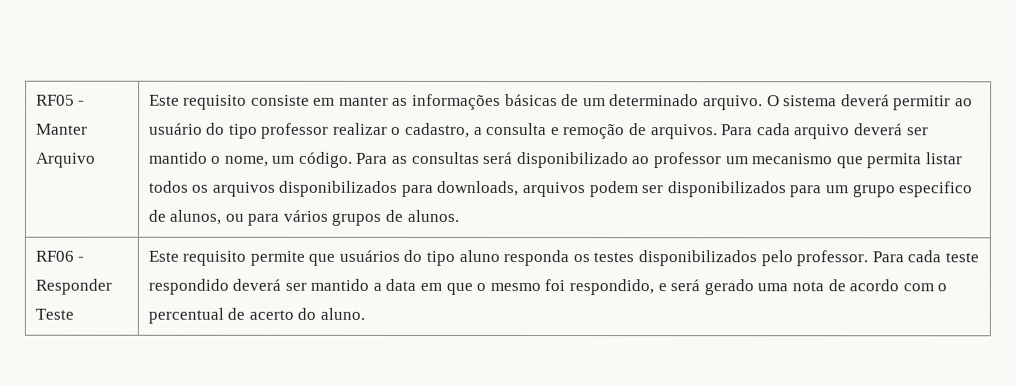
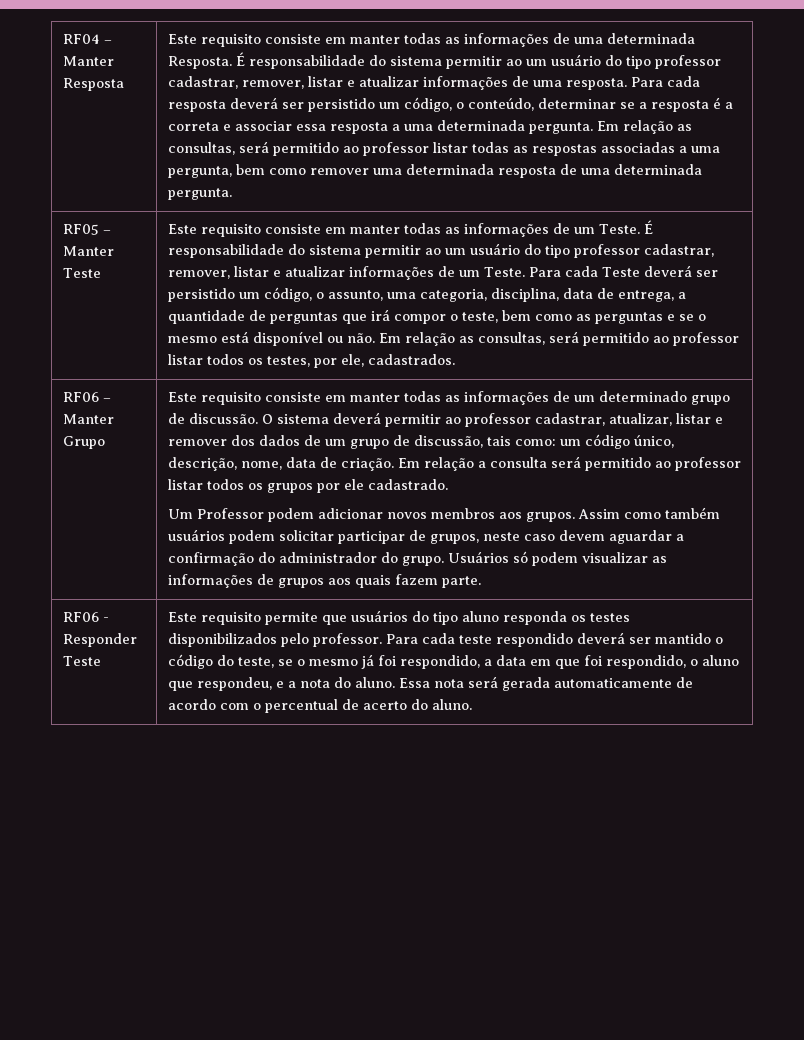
- RF05 - Manter Arquivo | Este requisito consiste em manter as informações básicas de um determinado arquivo.
+ RF04 – Manter Resposta | Este requisito consiste em manter todas as informações de uma determinada Resposta. É responsabilidade do sistema permitir ao um usuário do tipo professor cadastrar, remover, listar e atualizar informações de uma resposta. Para cada resposta deverá ser persistido um código, o conteúdo, determinar se a resposta é a correta e associar essa resposta a uma determinada pergunta. Em relação as consultas, será permitido ao professor listar todas as respostas associadas a uma pergunta, bem como remover uma determinada resposta de uma determinada pergunta.
+ RF05 – Manter Teste | Este requisito consiste em manter todas as informações de um Teste. É responsabilidade do sistema permitir ao um usuário do tipo professor cadastrar, remover, listar e atualizar informações de um Teste. Para cada Teste deverá ser persistido um código, o assunto, uma categoria, disciplina, data de entrega, a quantidade de perguntas que irá compor o teste, bem como as perguntas e se o mesmo está disponível ou não. Em relação as consultas, será permitido ao professor listar todos os testes, por ele, cadastrados.
+ RF06 – Manter Grupo | Este requisito consiste em manter todas as informações de um determinado grupo de discussão.
- O sistema deverá permitir ao usuário do tipo professor realizar o cadastro, a consulta e remoção de arquivos. Para cada arquivo deverá ser mantido o nome, um código. Para as consultas será disponibilizado ao professor um mecanismo que permita listar todos os arquivos disponibilizados para downloads, arquivos podem ser disponibilizados para um grupo especifico de alunos, ou para vários grupos de alunos.
+ O sistema deverá permitir ao professor cadastrar, atualizar, listar e remover dos dados de um grupo de discussão, tais como: um código único, descrição, nome, data de criação. Em relação a consulta será permitido ao professor listar todos os grupos por ele cadastrado.
+ Um Professor podem adicionar novos membros aos grupos. Assim como também usuários podem solicitar participar de grupos, neste caso devem aguardar a confirmação do administrador do grupo. Usuários só podem visualizar as informações de grupos aos quais fazem parte.
- Para cada teste respondido deverá ser mantido a data em que o mesmo foi respondido, e será gerado uma nota de acordo com o percentual de acerto do aluno.
+ Para cada teste respondido deverá ser mantido o código do teste, se o mesmo já foi respondido, a data em que foi respondido, o aluno que respondeu, e a nota do aluno. Essa nota será gerada automaticamente de acordo com o percentual de acerto do aluno.

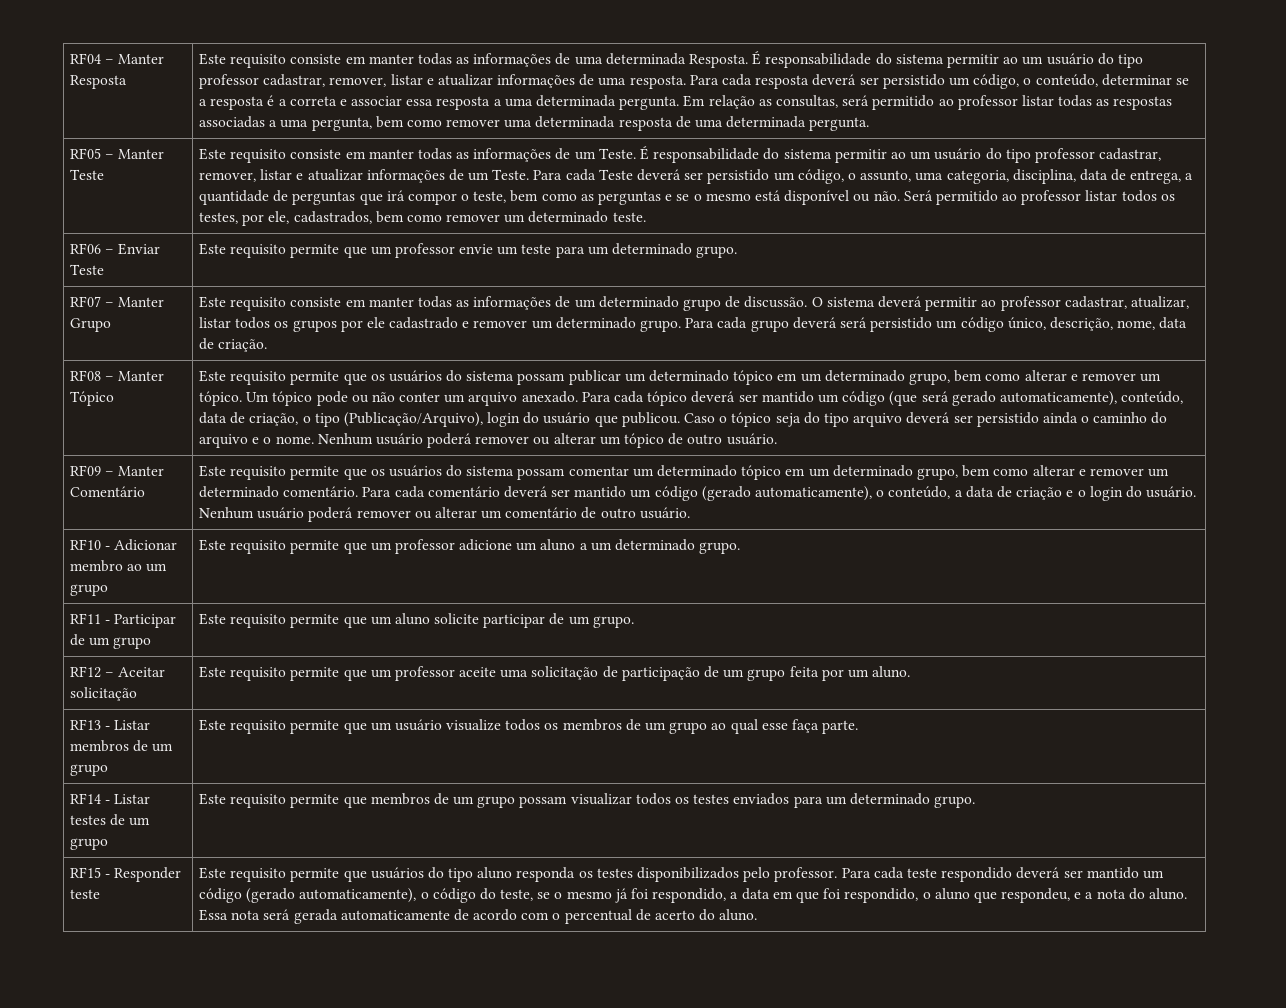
- Em relação as consultas, será permitido ao professor listar todos os testes, por ele, cadastrados.
- RF06 – Manter Grupo
+ Será permitido ao professor listar todos os testes, por ele, cadastrados, bem como remover um determinado teste.
+ RF06 – Enviar Teste | Este requisito permite que um professor envie um teste para um determinado grupo.
+ RF07 – Manter Grupo
- O sistema deverá permitir ao professor cadastrar, atualizar, listar e remover dos dados de um grupo de discussão, tais como: um código único, descrição, nome, data de criação. Em relação a consulta será permitido ao professor listar todos os grupos por ele cadastrado.
- Um Professor podem adicionar novos membros aos grupos. Assim como também usuários podem solicitar participar de grupos, neste caso devem aguardar a confirmação do administrador do grupo. Usuários só podem visualizar as informações de grupos aos quais fazem parte.
- RF06 - Responder Teste
+ O sistema deverá permitir ao professor cadastrar, atualizar, listar todos os grupos por ele cadastrado e remover um determinado grupo. Para cada grupo deverá será persistido um código único, descrição, nome, data de criação.
+ RF08 – Manter Tópico | Este requisito permite que os usuários do sistema possam publicar um determinado tópico em um determinado grupo, bem como alterar e remover um tópico. Um tópico pode ou não conter um arquivo anexado. Para cada tópico deverá ser mantido um código (que será gerado automaticamente), conteúdo, data de criação, o tipo (Publicação/Arquivo), login do usuário que publicou. Caso o tópico seja do tipo arquivo deverá ser persistido ainda o caminho do arquivo e o nome. Nenhum usuário poderá remover ou alterar um tópico de outro usuário.
+ RF09 – Manter Comentário | Este requisito permite que os usuários do sistema possam comentar um determinado tópico em um determinado grupo, bem como alterar e remover um determinado comentário. Para cada comentário deverá ser mantido um código (gerado automaticamente), o conteúdo, a data de criação e o login do usuário. Nenhum usuário poderá remover ou alterar um comentário de outro usuário.
+ RF10 - Adicionar membro ao um grupo | Este requisito permite que um professor adicione um aluno a um determinado grupo.
+ RF11 - Participar de um grupo | Este requisito permite que um aluno solicite participar de um grupo.
+ RF12 – Aceitar solicitação | Este requisito permite que um professor aceite uma solicitação de participação de um grupo feita por um aluno.
+ RF13 - Listar membros de um grupo | Este requisito permite que um usuário visualize todos os membros de um grupo ao qual esse faça parte.
+ RF14 - Listar testes de um grupo | Este requisito permite que membros de um grupo possam visualizar todos os testes enviados para um determinado grupo.
+ RF15 - Responder teste
- Para cada teste respondido deverá ser mantido o código do teste, se o mesmo já foi respondido, a data em que foi respondido, o aluno que respondeu, e a nota do aluno.
+ Para cada teste respondido deverá ser mantido um código (gerado automaticamente), o código do teste, se o mesmo já foi respondido, a data em que foi respondido, o aluno que respondeu, e a nota do aluno.

